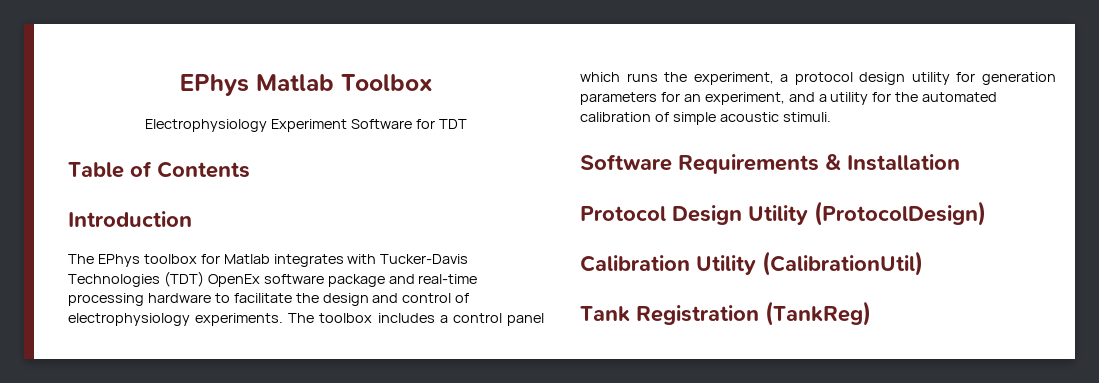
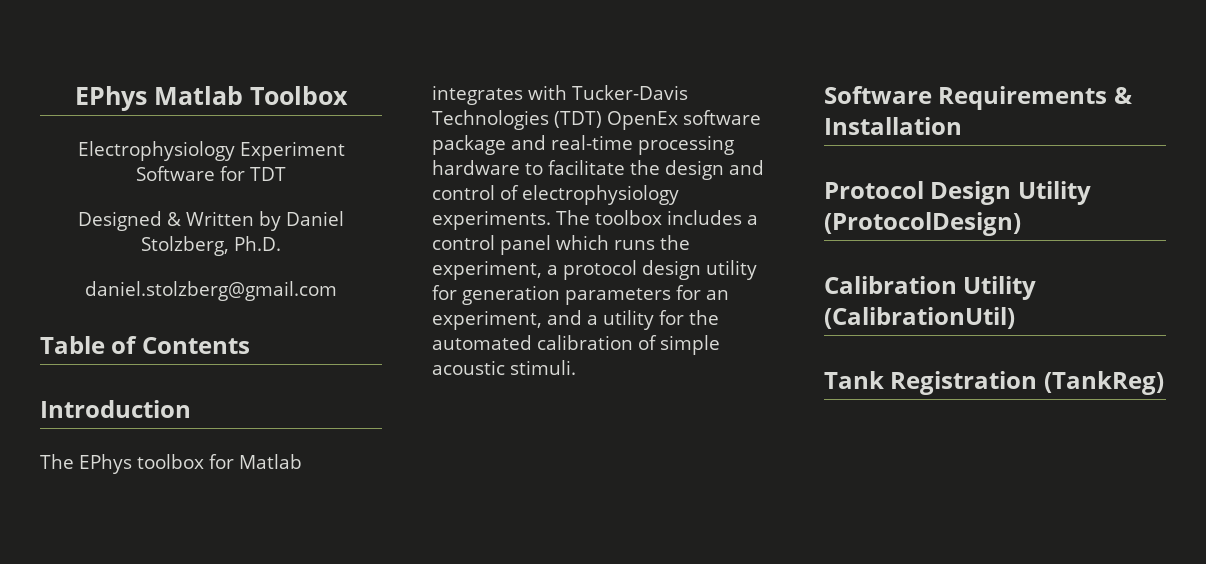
+ Designed & Written by Daniel Stolzberg, Ph.D.
+ daniel.stolzberg@gmail.com

